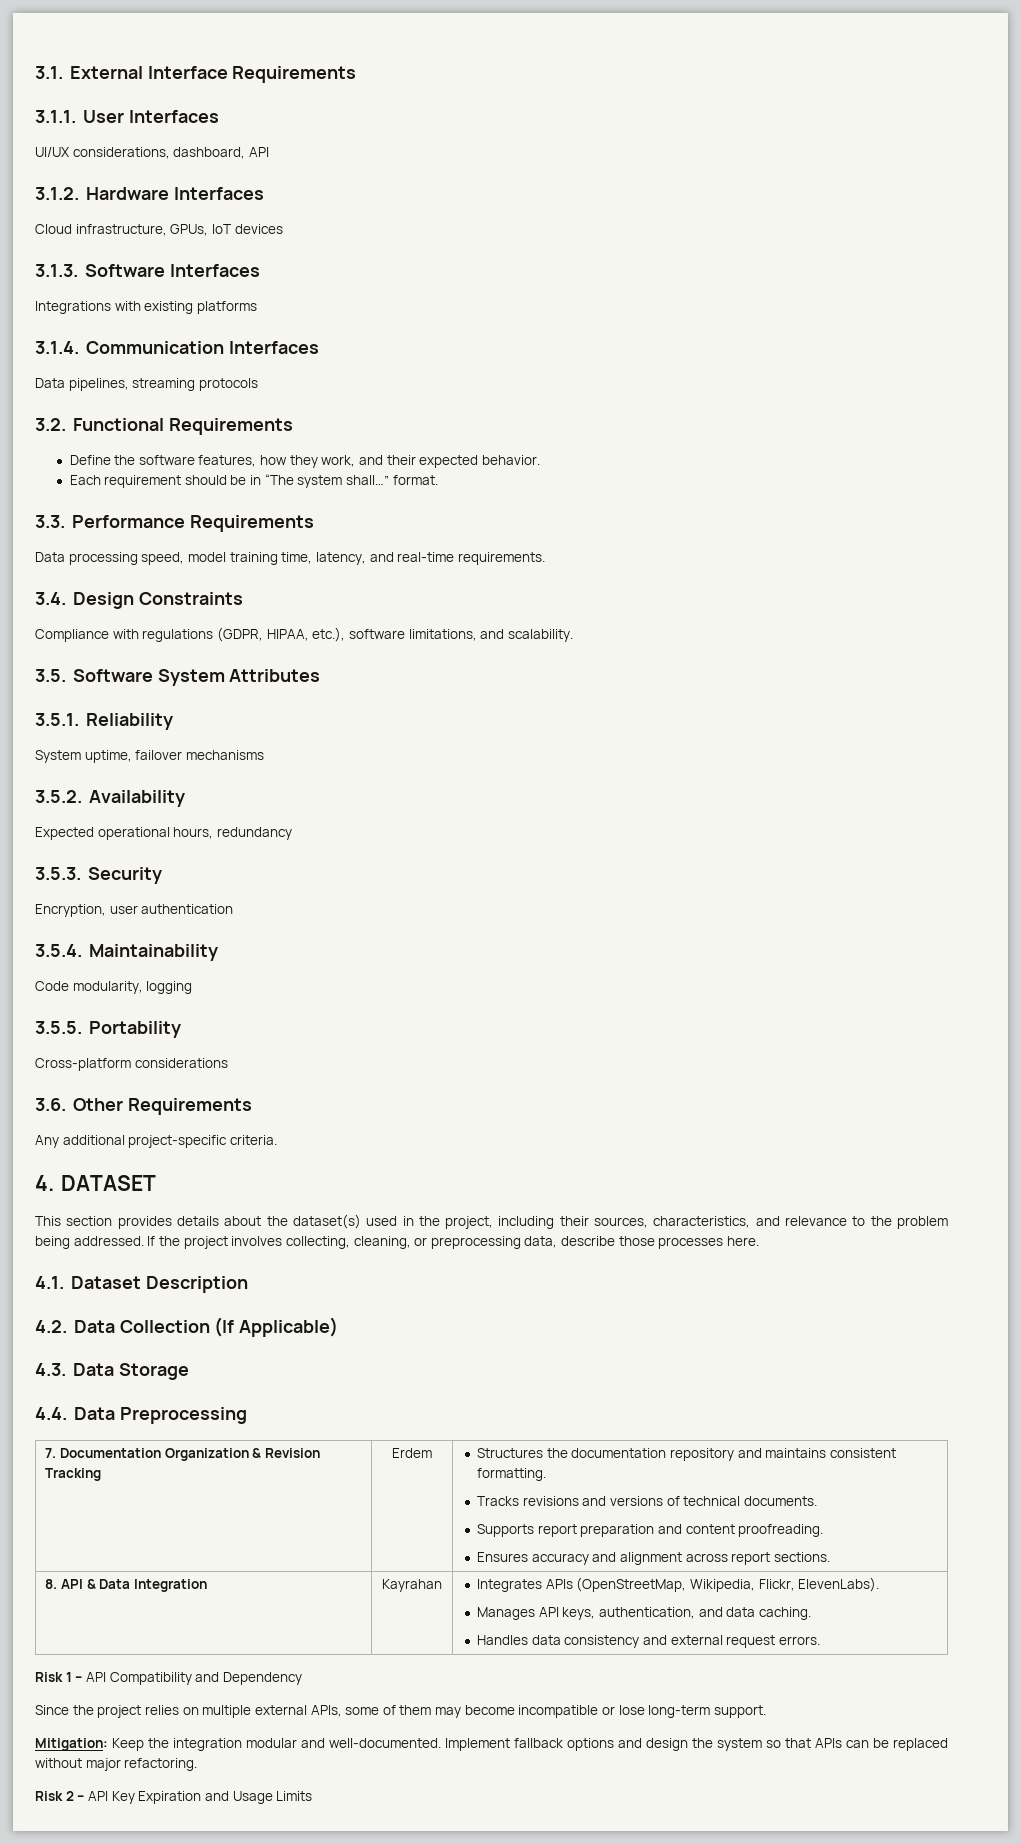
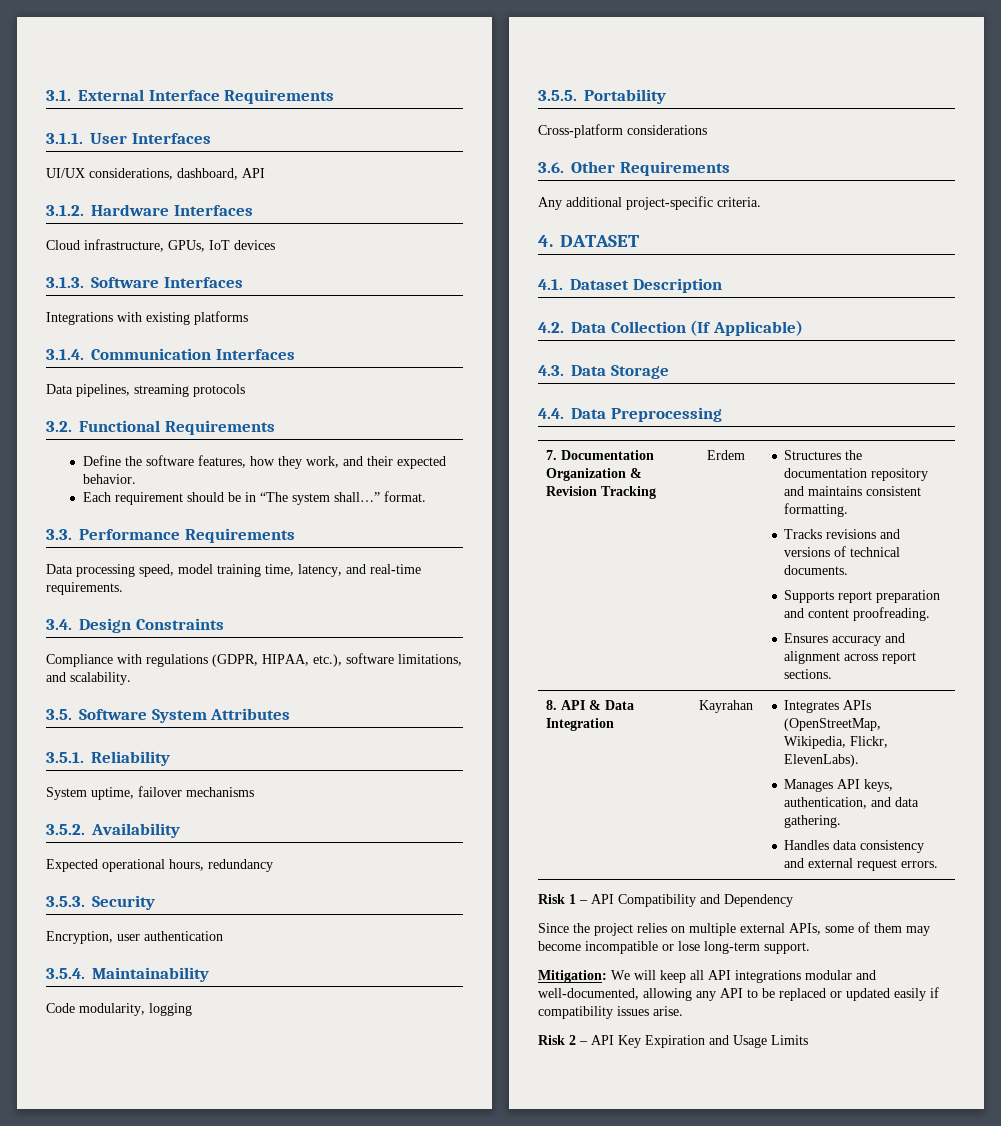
- This section provides details about the dataset(s) used in the project, including their sources, characteristics, and relevance to the problem being addressed. If the project involves collecting, cleaning, or preprocessing data, describe those processes here.
  8. API & Data Integration | Kayrahan | Integrates APIs (OpenStreetMap, Wikipedia, Flickr, ElevenLabs).
- Manages API keys, authentication, and data caching.
+ Manages API keys, authentication, and data gathering.
- Mitigation: Keep the integration modular and well-documented. Implement fallback options and design the system so that APIs can be replaced without major refactoring.
+ Mitigation: We will keep all API integrations modular and well-documented, allowing any API to be replaced or updated easily if compatibility issues arise.

